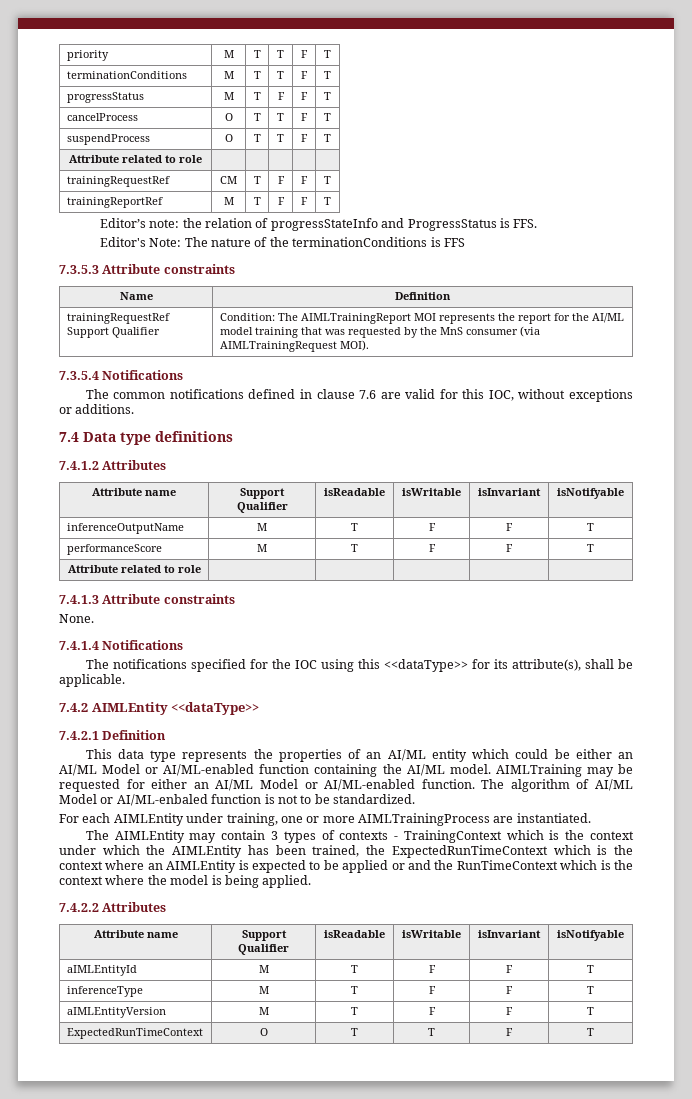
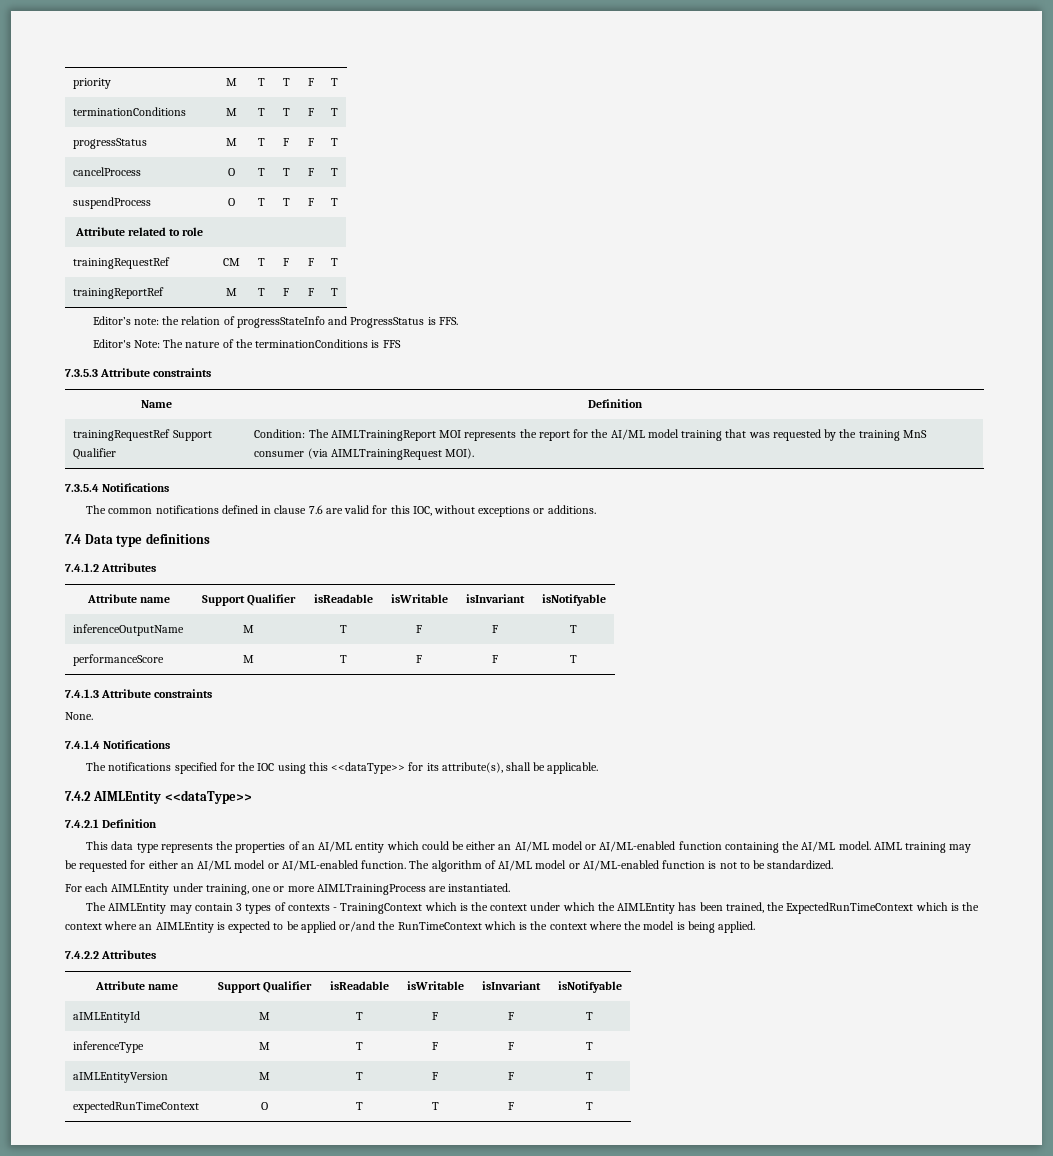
- trainingRequestRef Support Qualifier | Condition: The AIMLTrainingReport MOI represents the report for the AI/ML model training that was requested by the MnS consumer (via AIMLTrainingRequest MOI).
+ trainingRequestRef Support Qualifier | Condition: The AIMLTrainingReport MOI represents the report for the AI/ML model training that was requested by the training MnS consumer (via AIMLTrainingRequest MOI).
  performanceScore | M | T | F | F | T
- Attribute related to role | | | | |
- This data type represents the properties of an AI/ML entity which could be either an AI/ML Model or AI/ML-enabled function containing the AI/ML model.
+ This data type represents the properties of an AI/ML entity which could be either an AI/ML model or AI/ML-enabled function containing the AI/ML model.
- AIMLTraining may be requested for either an AI/ML Model or AI/ML-enabled function.
+ AIML training may be requested for either an AI/ML model or AI/ML-enabled function.
- The algorithm of AI/ML Model or AI/ML-enbaled function is not to be standardized.
+ The algorithm of AI/ML model or AI/ML-enabled function is not to be standardized.
- The AIMLEntity may contain 3 types of contexts - TrainingContext which is the context under which the AIMLEntity has been trained, the ExpectedRunTimeContext which is the context where an AIMLEntity is expected to be applied or and the RunTimeContext which is the context where the model is being applied.
+ The AIMLEntity may contain 3 types of contexts - TrainingContext which is the context under which the AIMLEntity has been trained, the ExpectedRunTimeContext which is the context where an AIMLEntity is expected to be applied or/and the RunTimeContext which is the context where the model is being applied.
- ExpectedRunTimeContext | O | T | T | F | T
+ expectedRunTimeContext | O | T | T | F | T

